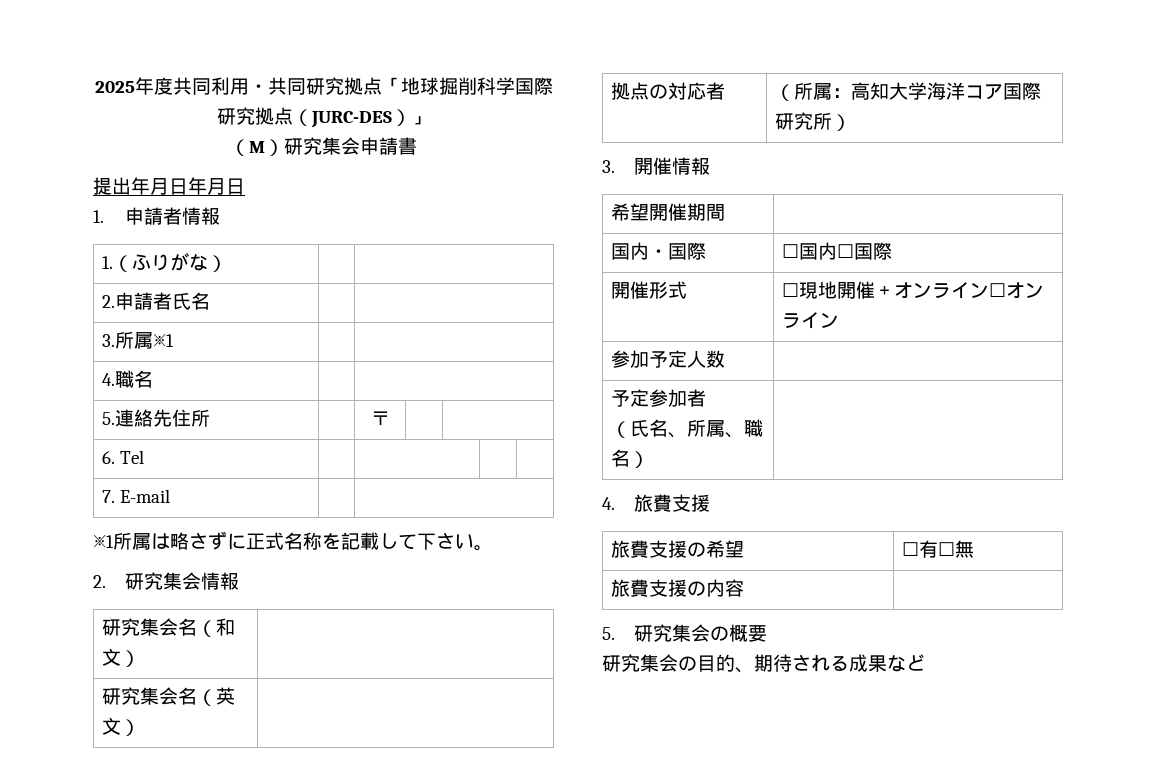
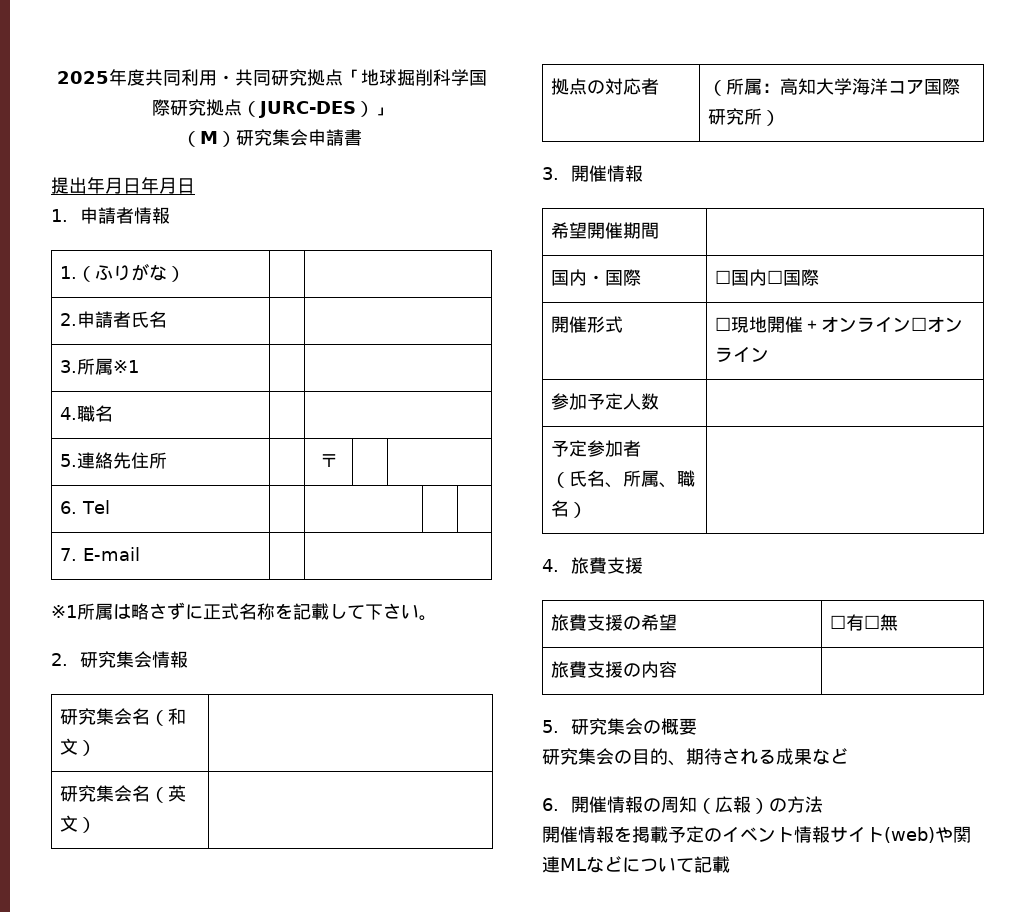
+ 6.開催情報の周知（広報）の方法
+ 開催情報を掲載予定のイベント情報サイト(web)や関連MLなどについて記載

